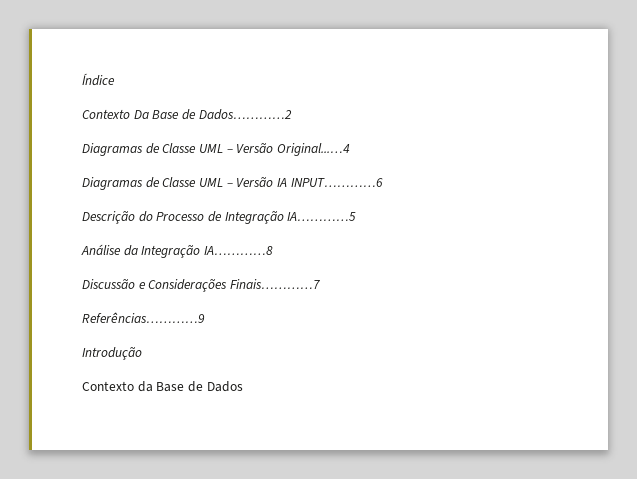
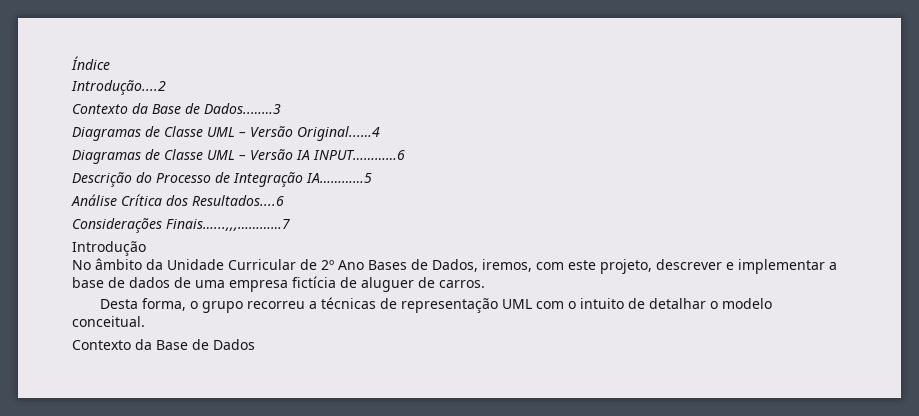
- Contexto Da Base de Dados…………2
+ Introdução....2
+ Contexto da Base de Dados..……3
- Análise da Integração IA…………8
- Discussão e Considerações Finais…………7
- Referências…………9
+ Análise Crítica dos Resultados....6
+ Considerações Finais…...,,,…………7
  Introdução
+ No âmbito da Unidade Curricular de 2º Ano Bases de Dados, iremos, com este projeto, descrever e implementar a base de dados de uma empresa fictícia de aluguer de carros.
+ Desta forma, o grupo recorreu a técnicas de representação UML com o intuito de detalhar o modelo conceitual.

